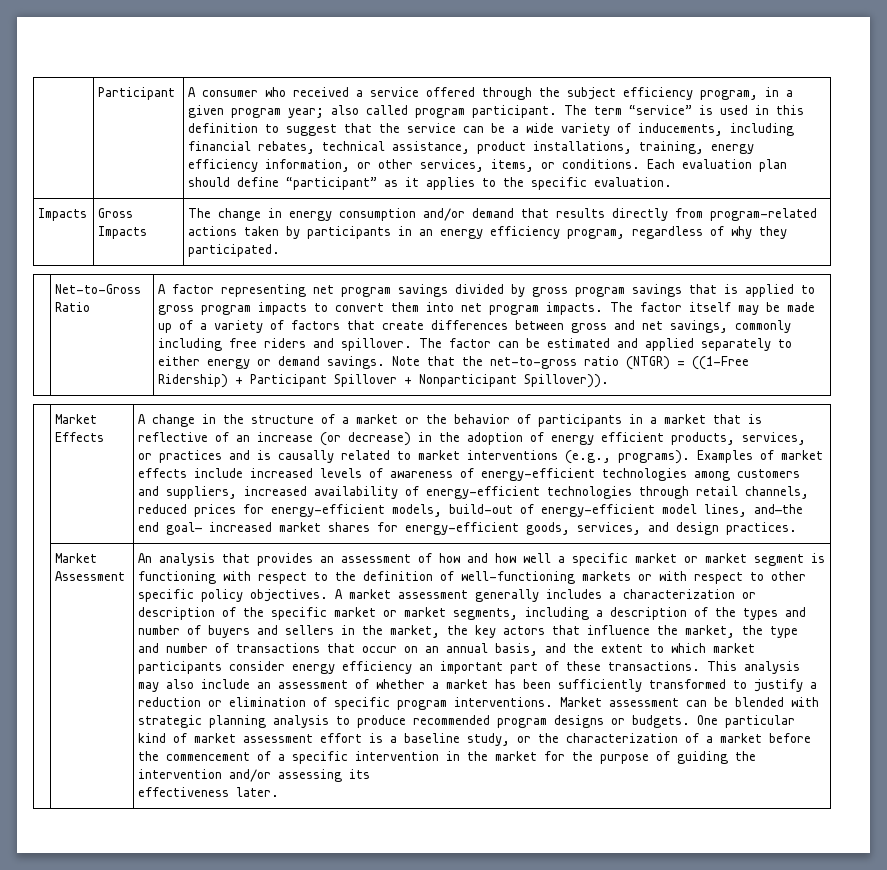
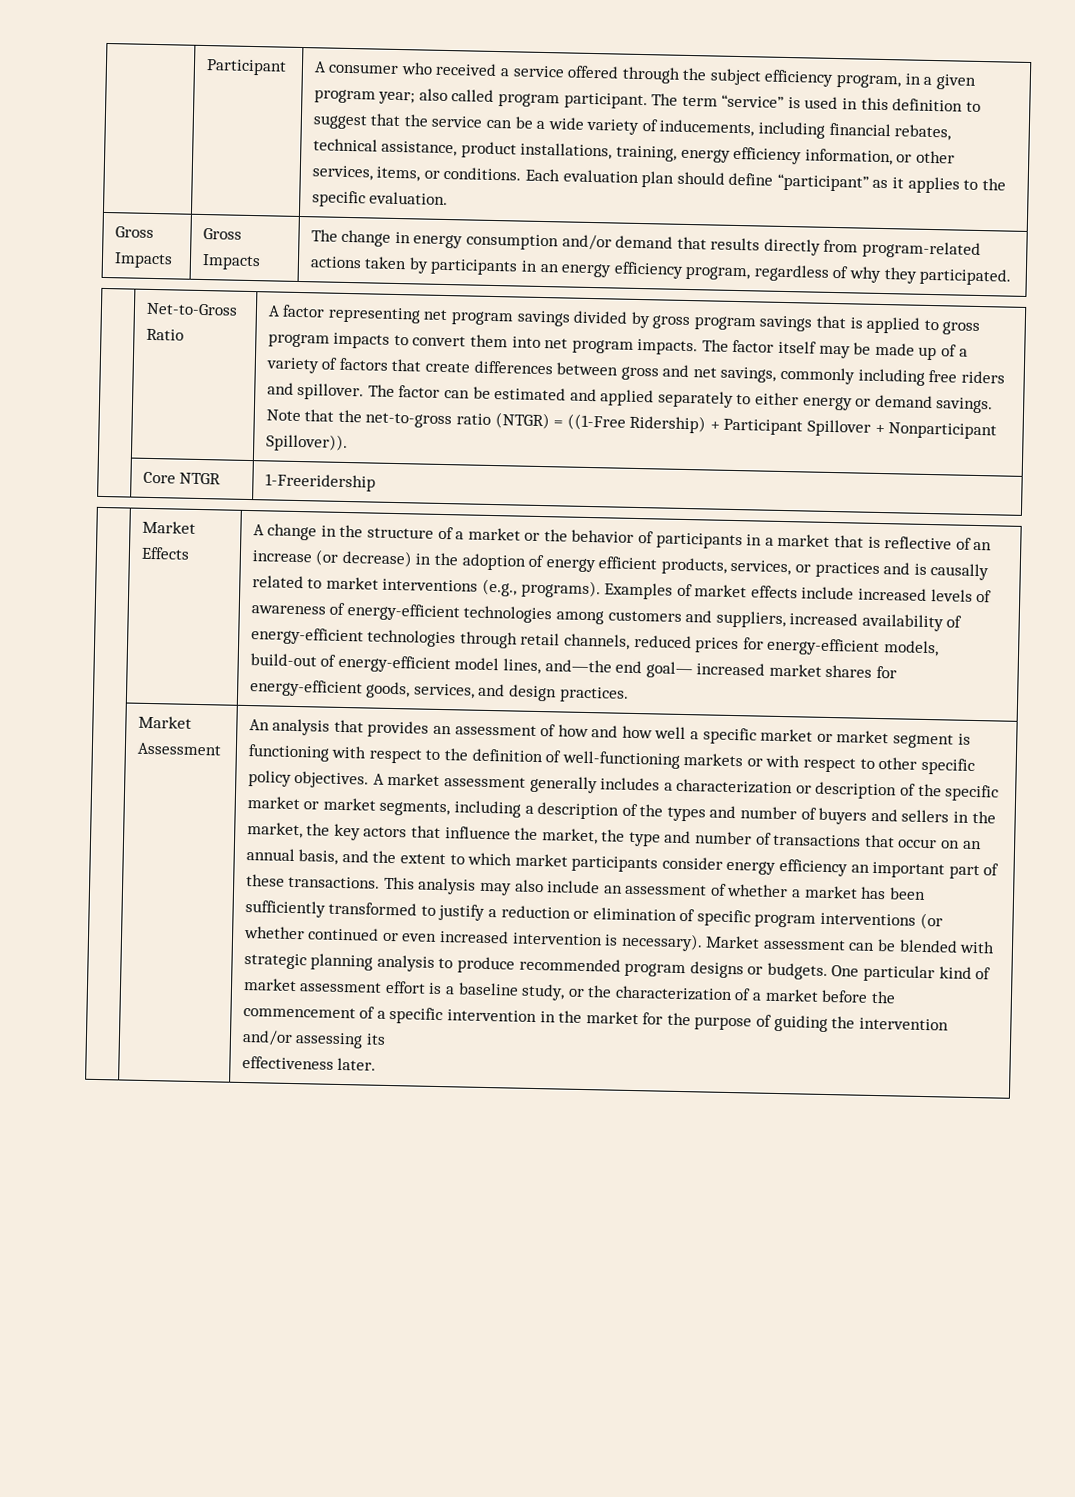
- Impacts | Gross Impacts | The change in energy consumption and/or demand that results directly from program-related actions taken by participants in an energy efficiency program, regardless of why they participated.
+ Gross Impacts | Gross Impacts | The change in energy consumption and/or demand that results directly from program-related actions taken by participants in an energy efficiency program, regardless of why they participated.
+ | Core NTGR | 1-Freeridership
- This analysis may also include an assessment of whether a market has been sufficiently transformed to justify a reduction or elimination of specific program interventions.
+ This analysis may also include an assessment of whether a market has been sufficiently transformed to justify a reduction or elimination of specific program interventions (or whether continued or even increased intervention is necessary).

